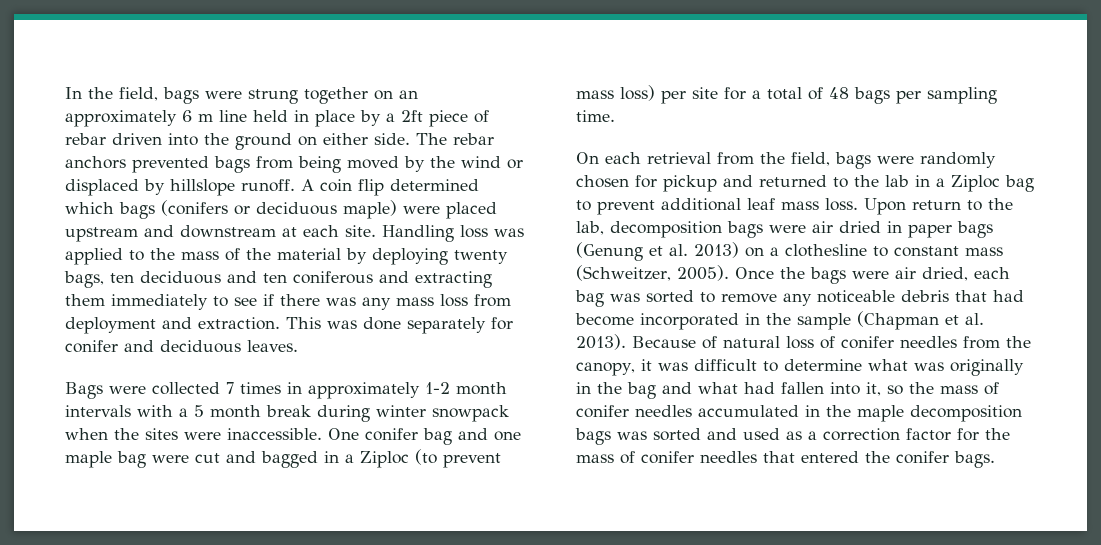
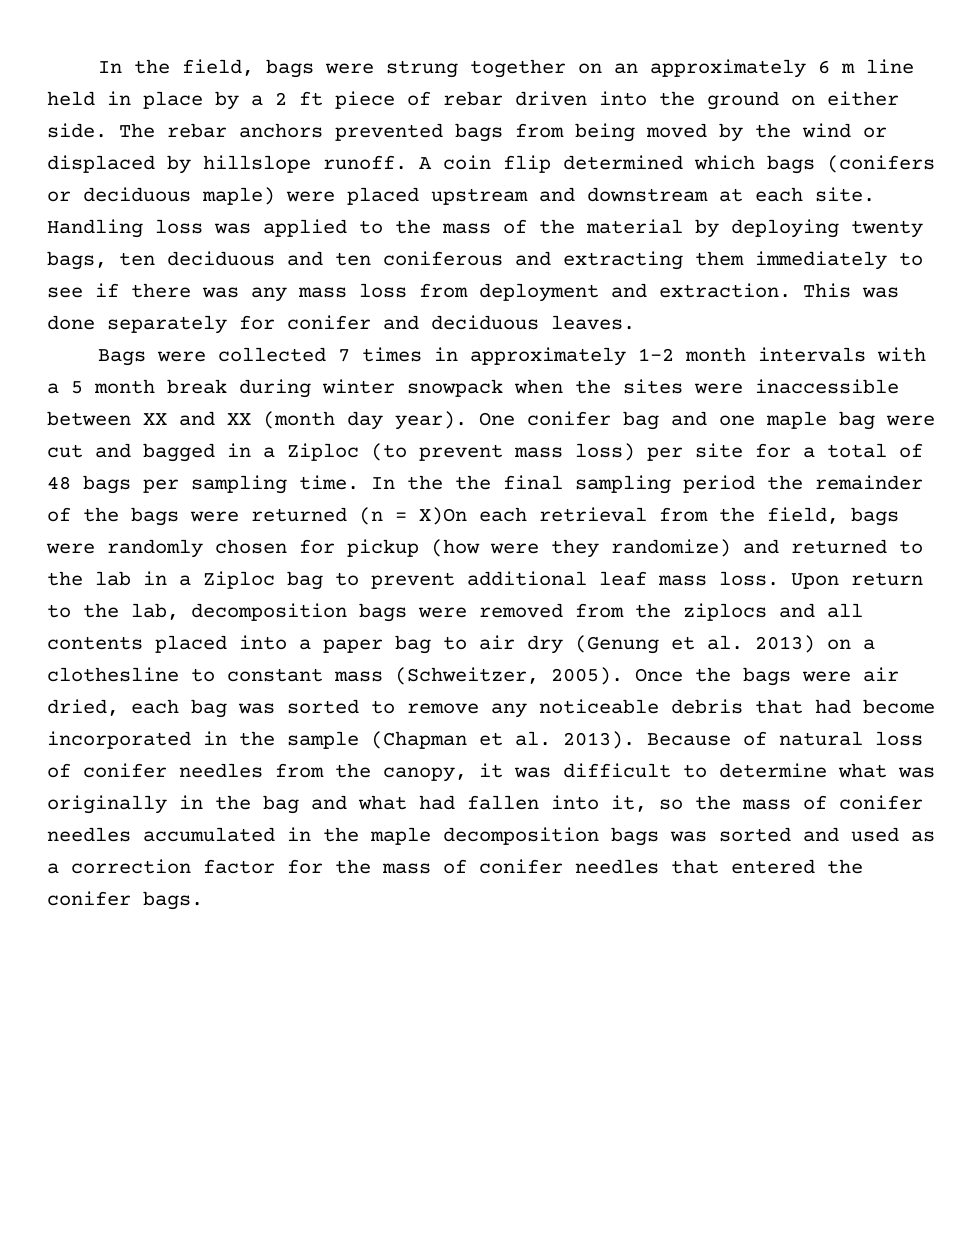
- In the field, bags were strung together on an approximately 6 m line held in place by a 2ft piece of rebar driven into the ground on either side.
+ In the field, bags were strung together on an approximately 6 m line held in place by a 2 ft piece of rebar driven into the ground on either side.
- Bags were collected 7 times in approximately 1-2 month intervals with a 5 month break during winter snowpack when the sites were inaccessible.
+ Bags were collected 7 times in approximately 1-2 month intervals with a 5 month break during winter snowpack when the sites were inaccessible between XX and XX (month day year).
- One conifer bag and one maple bag were cut and bagged in a Ziploc (to prevent mass loss) per site for a total of 48 bags per sampling time.
- On each retrieval from the field, bags were randomly chosen for pickup and returned to the lab in a Ziploc bag to prevent additional leaf mass loss.
+ One conifer bag and one maple bag were cut and bagged in a Ziploc (to prevent mass loss) per site for a total of 48 bags per sampling time. In the the final sampling period the remainder of the bags were returned (n = X)On each retrieval from the field, bags were randomly chosen for pickup (how were they randomize) and returned to the lab in a Ziploc bag to prevent additional leaf mass loss.
- Upon return to the lab, decomposition bags were air dried in paper bags (Genung et al. 2013) on a clothesline to constant mass (Schweitzer, 2005).
+ Upon return to the lab, decomposition bags were removed from the ziplocs and all contents placed into a paper bag to air dry (Genung et al. 2013) on a clothesline to constant mass (Schweitzer, 2005).

